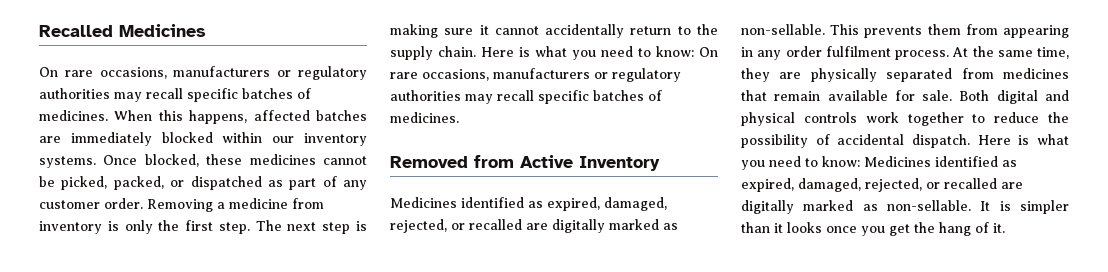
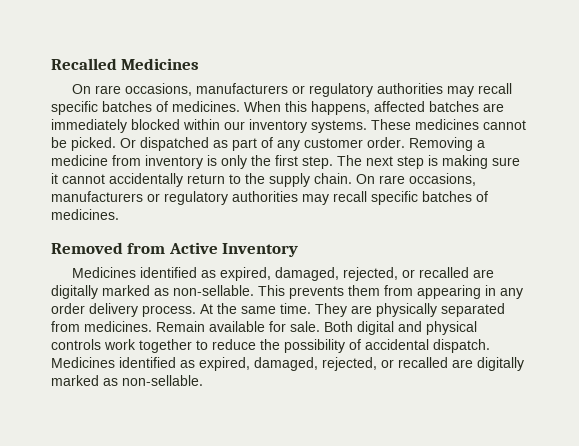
- Once blocked, these medicines cannot be picked, packed, or dispatched as part of any customer order.
+ These medicines cannot be picked. Or dispatched as part of any customer order.
- The next step is making sure it cannot accidentally return to the supply chain. Here is what you need to know: On rare occasions, manufacturers or regulatory authorities may recall specific batches of medicines.
+ The next step is making sure it cannot accidentally return to the supply chain. On rare occasions, manufacturers or regulatory authorities may recall specific batches of medicines.
- This prevents them from appearing in any order fulfilment process.
+ This prevents them from appearing in any order delivery process.
- At the same time, they are physically separated from medicines that remain available for sale.
+ At the same time. They are physically separated from medicines. Remain available for sale.
- Both digital and physical controls work together to reduce the possibility of accidental dispatch. Here is what you need to know: Medicines identified as expired, damaged, rejected, or recalled are digitally marked as non-sellable. It is simpler than it looks once you get the hang of it.
+ Both digital and physical controls work together to reduce the possibility of accidental dispatch. Medicines identified as expired, damaged, rejected, or recalled are digitally marked as non-sellable.

